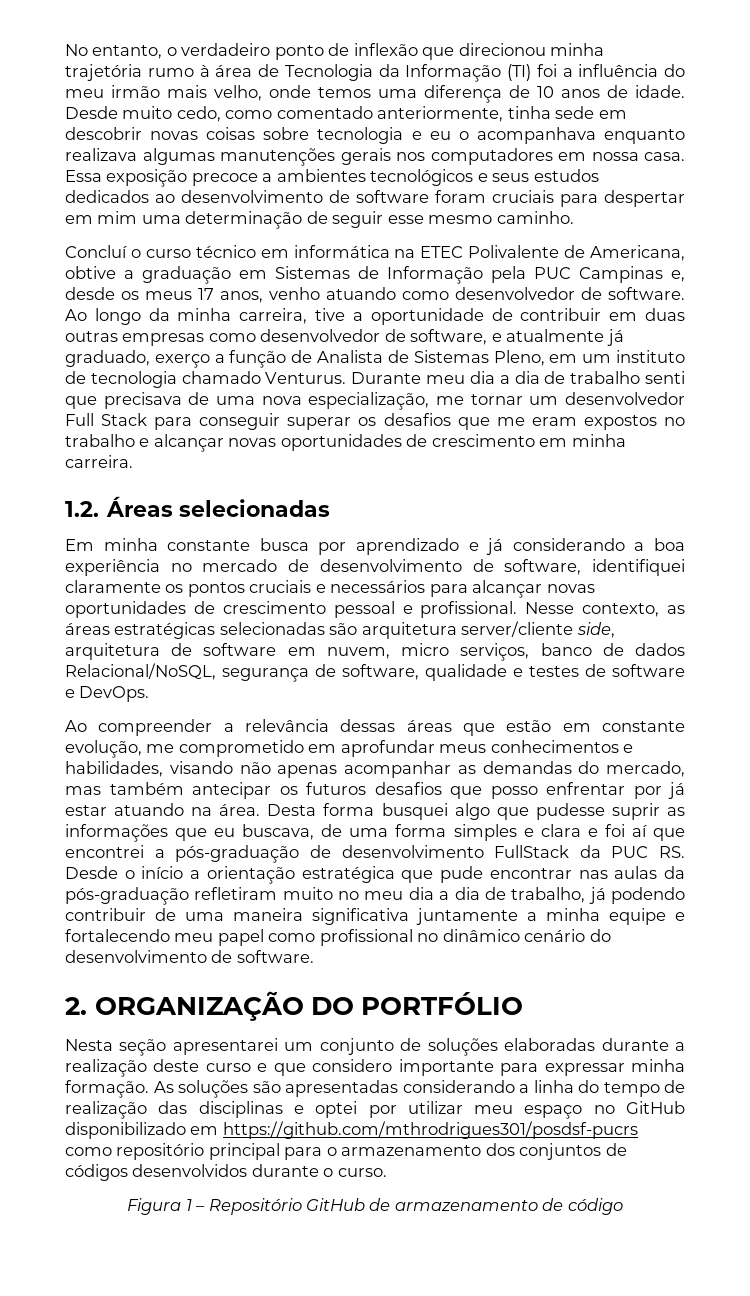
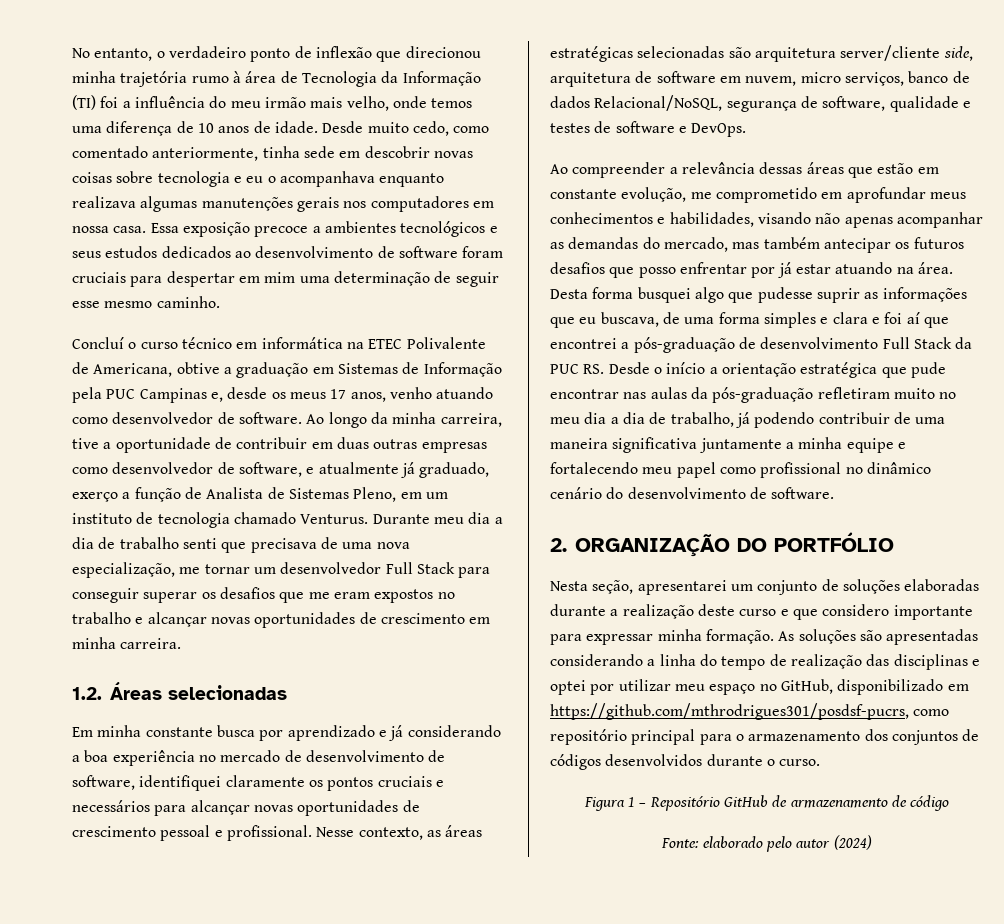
- Desta forma busquei algo que pudesse suprir as informações que eu buscava, de uma forma simples e clara e foi aí que encontrei a pós-graduação de desenvolvimento FullStack da PUC RS. Desde o início a orientação estratégica que pude encontrar nas aulas da pós-graduação refletiram muito no meu dia a dia de trabalho, já podendo contribuir de uma maneira significativa juntamente a minha equipe e fortalecendo meu papel como profissional no dinâmico cenário do desenvolvimento de software.
+ Desta forma busquei algo que pudesse suprir as informações que eu buscava, de uma forma simples e clara e foi aí que encontrei a pós-graduação de desenvolvimento Full Stack da PUC RS. Desde o início a orientação estratégica que pude encontrar nas aulas da pós-graduação refletiram muito no meu dia a dia de trabalho, já podendo contribuir de uma maneira significativa juntamente a minha equipe e fortalecendo meu papel como profissional no dinâmico cenário do desenvolvimento de software.
- Nesta seção apresentarei um conjunto de soluções elaboradas durante a realização deste curso e que considero importante para expressar minha formação.
+ Nesta seção, apresentarei um conjunto de soluções elaboradas durante a realização deste curso e que considero importante para expressar minha formação.
- As soluções são apresentadas considerando a linha do tempo de realização das disciplinas e optei por utilizar meu espaço no GitHub disponibilizado em https://github.com/mthrodrigues301/posdsf-pucrs como repositório principal para o armazenamento dos conjuntos de códigos desenvolvidos durante o curso.
+ As soluções são apresentadas considerando a linha do tempo de realização das disciplinas e optei por utilizar meu espaço no GitHub, disponibilizado em https://github.com/mthrodrigues301/posdsf-pucrs, como repositório principal para o armazenamento dos conjuntos de códigos desenvolvidos durante o curso.
+ Fonte: elaborado pelo autor (2024)

